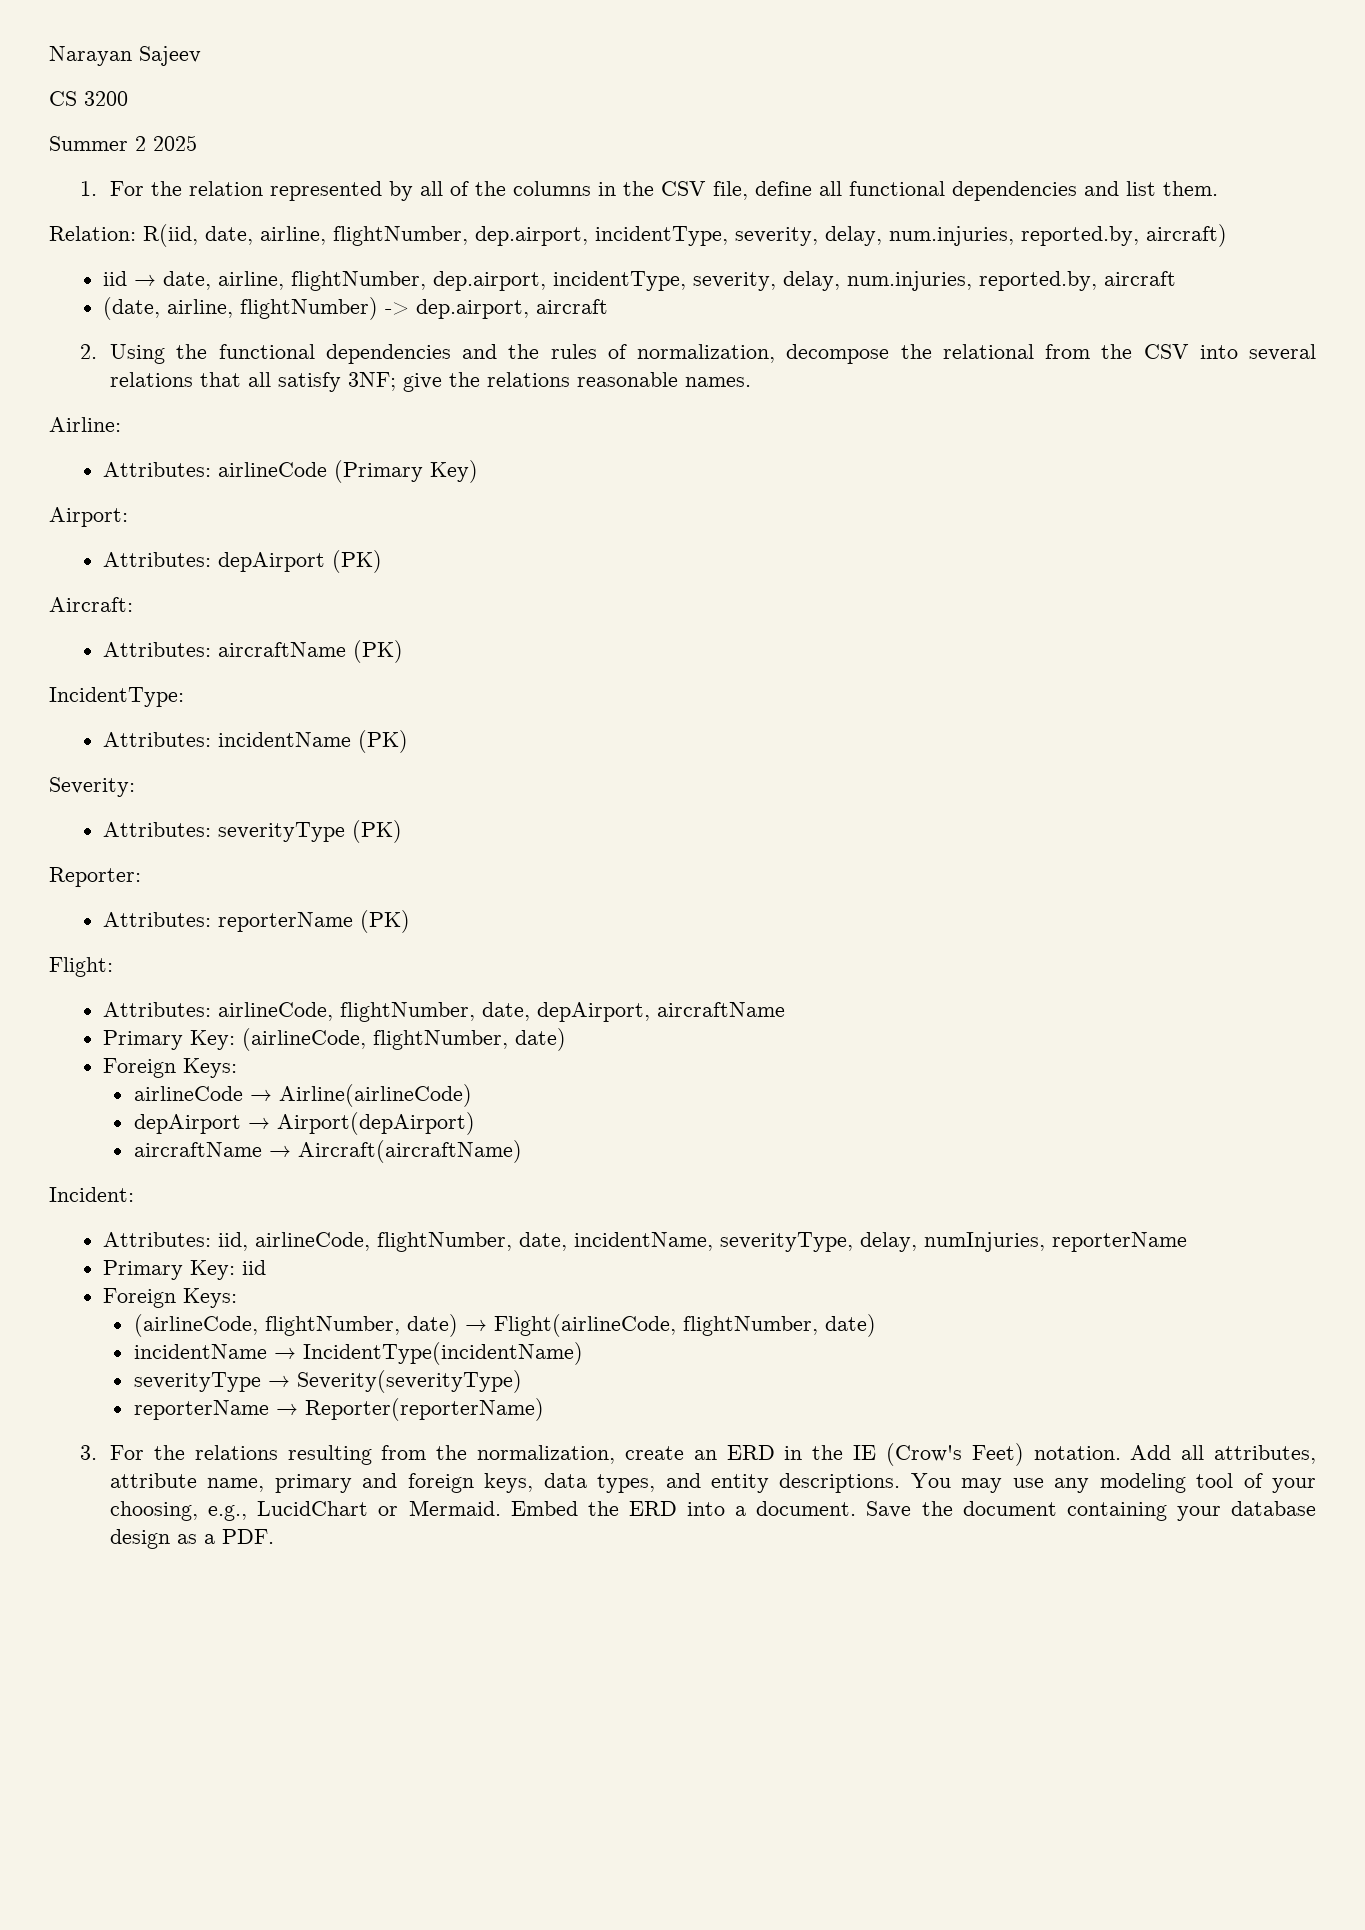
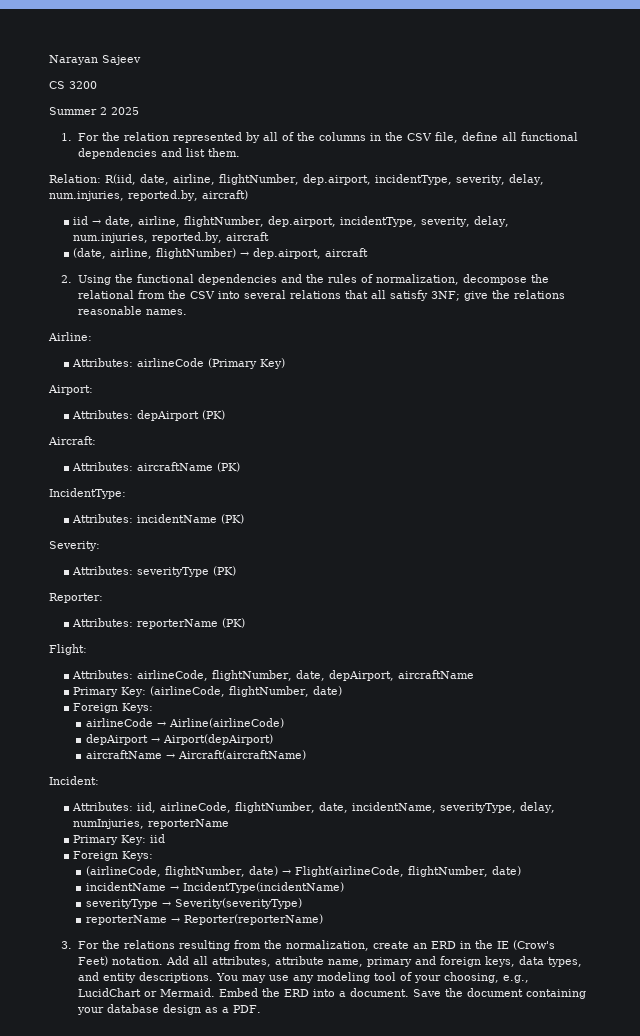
- (date, airline, flightNumber) -> dep.airport, aircraft
+ (date, airline, flightNumber) → dep.airport, aircraft

